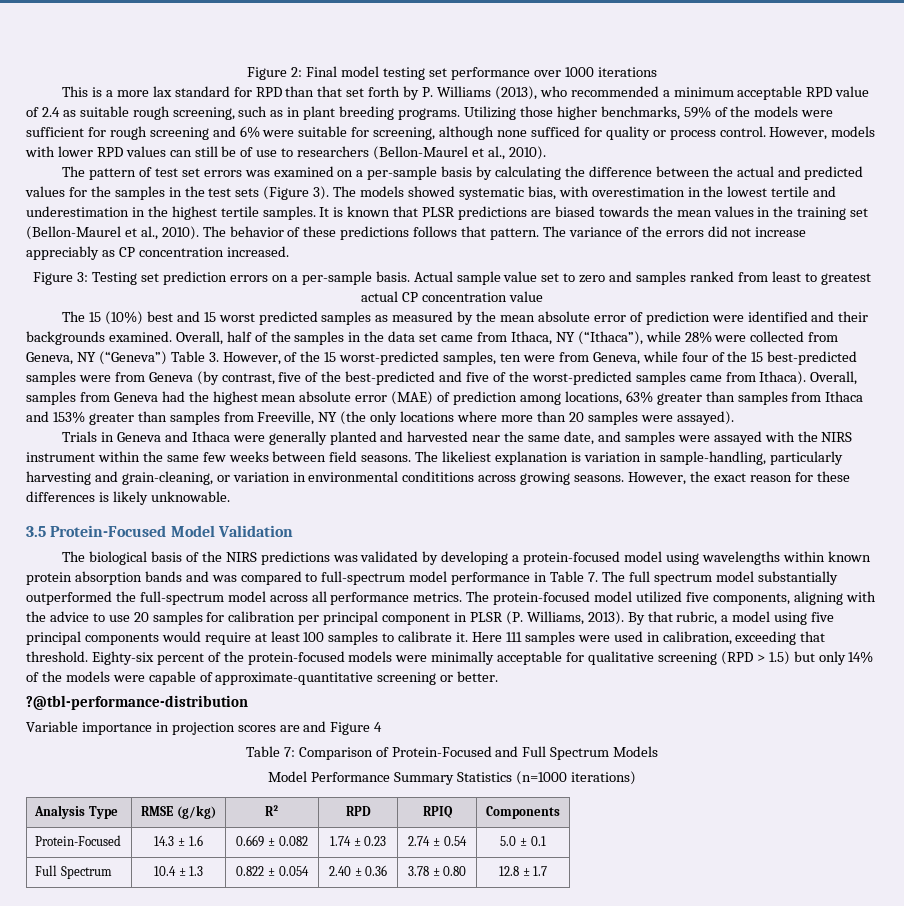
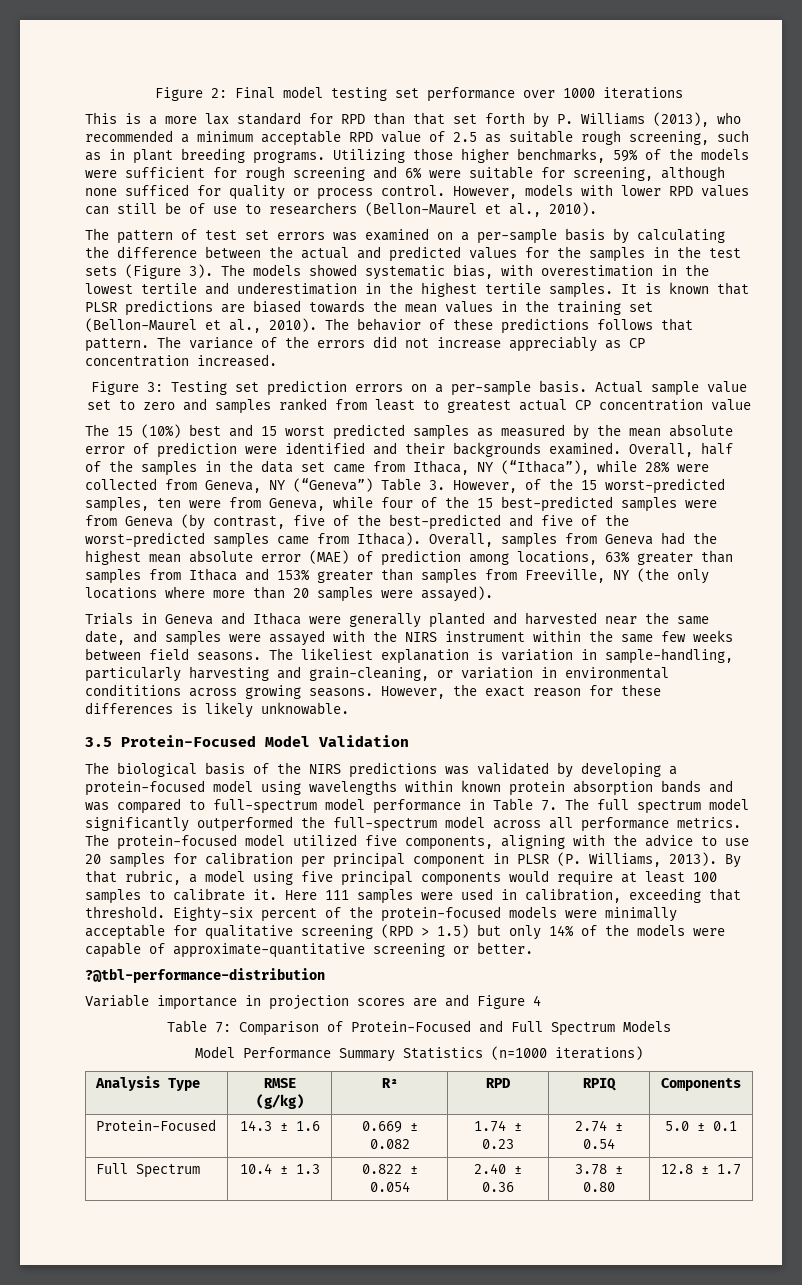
- This is a more lax standard for RPD than that set forth by P. Williams (2013), who recommended a minimum acceptable RPD value of 2.4 as suitable rough screening, such as in plant breeding programs.
+ This is a more lax standard for RPD than that set forth by P. Williams (2013), who recommended a minimum acceptable RPD value of 2.5 as suitable rough screening, such as in plant breeding programs.
- The biological basis of the NIRS predictions was validated by developing a protein-focused model using wavelengths within known protein absorption bands and was compared to full-spectrum model performance in Table 7. The full spectrum model substantially outperformed the full-spectrum model across all performance metrics.
+ The biological basis of the NIRS predictions was validated by developing a protein-focused model using wavelengths within known protein absorption bands and was compared to full-spectrum model performance in Table 7. The full spectrum model significantly outperformed the full-spectrum model across all performance metrics.

